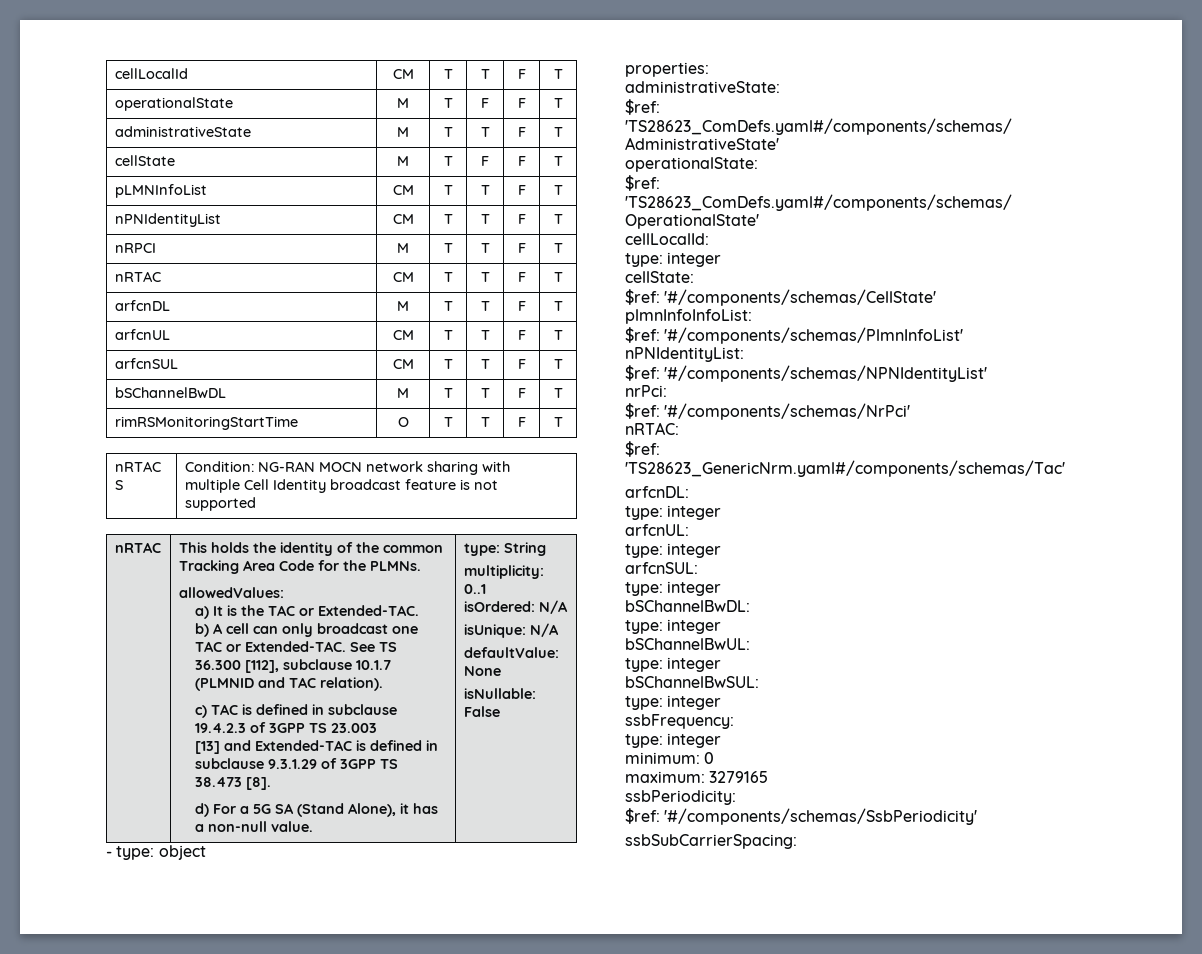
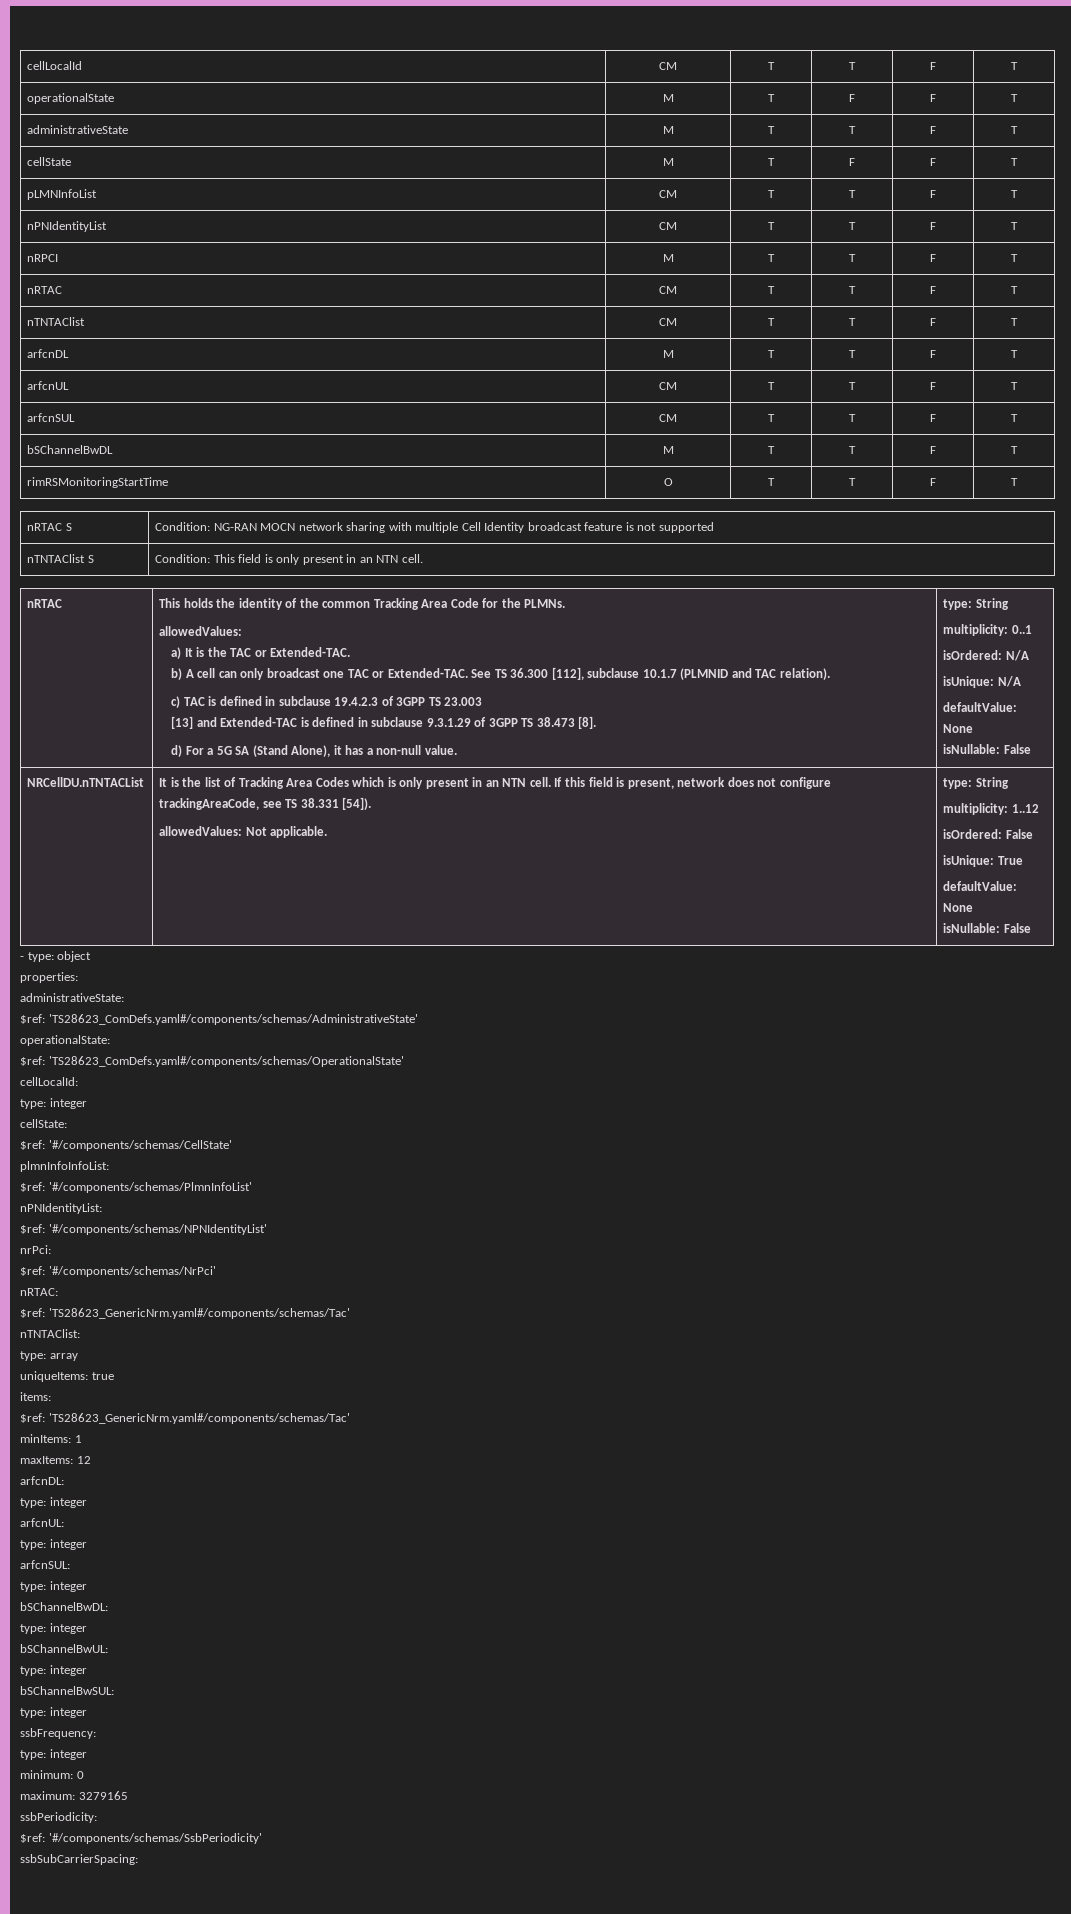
+ nTNTAClist | CM | T | T | F | T
+ nTNTAClist S | Condition: This field is only present in an NTN cell.
+ NRCellDU.nTNTACList | It is the list of Tracking Area Codes which is only present in an NTN cell. If this field is present, network does not configure trackingAreaCode, see TS 38.331 [54]).
+ allowedValues: Not applicable. | type: String
+ multiplicity: 1..12
+ isOrdered: False
+ isUnique: True
+ defaultValue: None
+ isNullable: False
+ nTNTAClist:
+ type: array
+ uniqueItems: true
+ items:
+ $ref: 'TS28623_GenericNrm.yaml#/components/schemas/Tac'
+ minItems: 1
+ maxItems: 12

